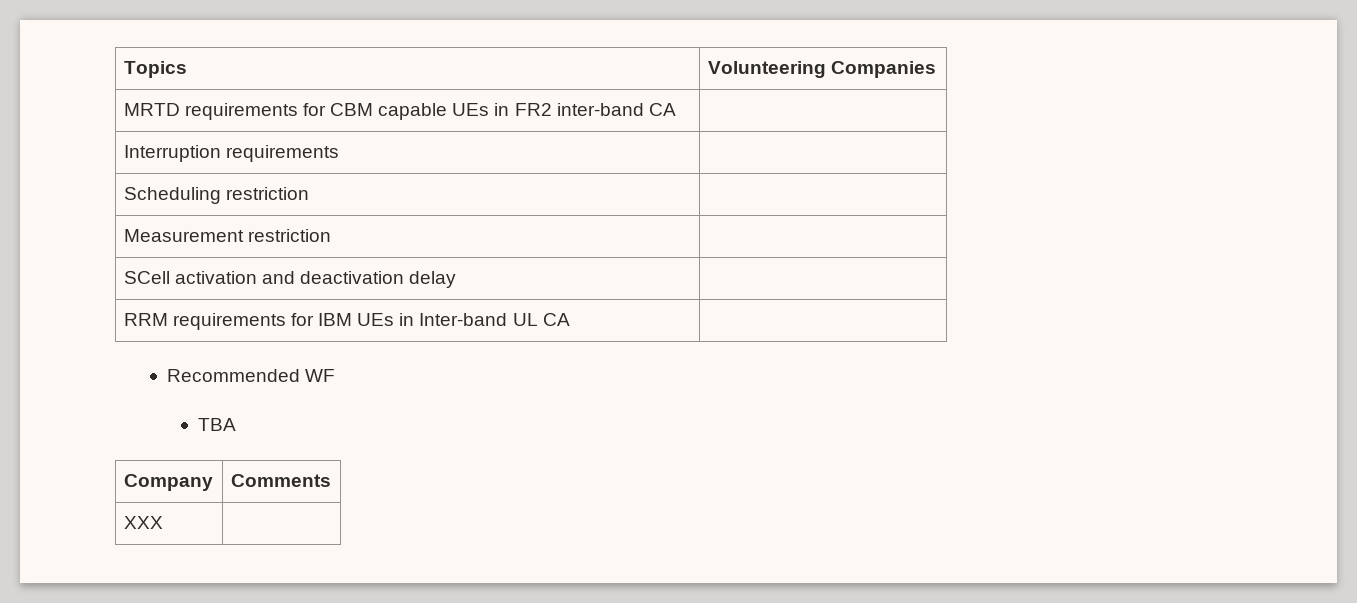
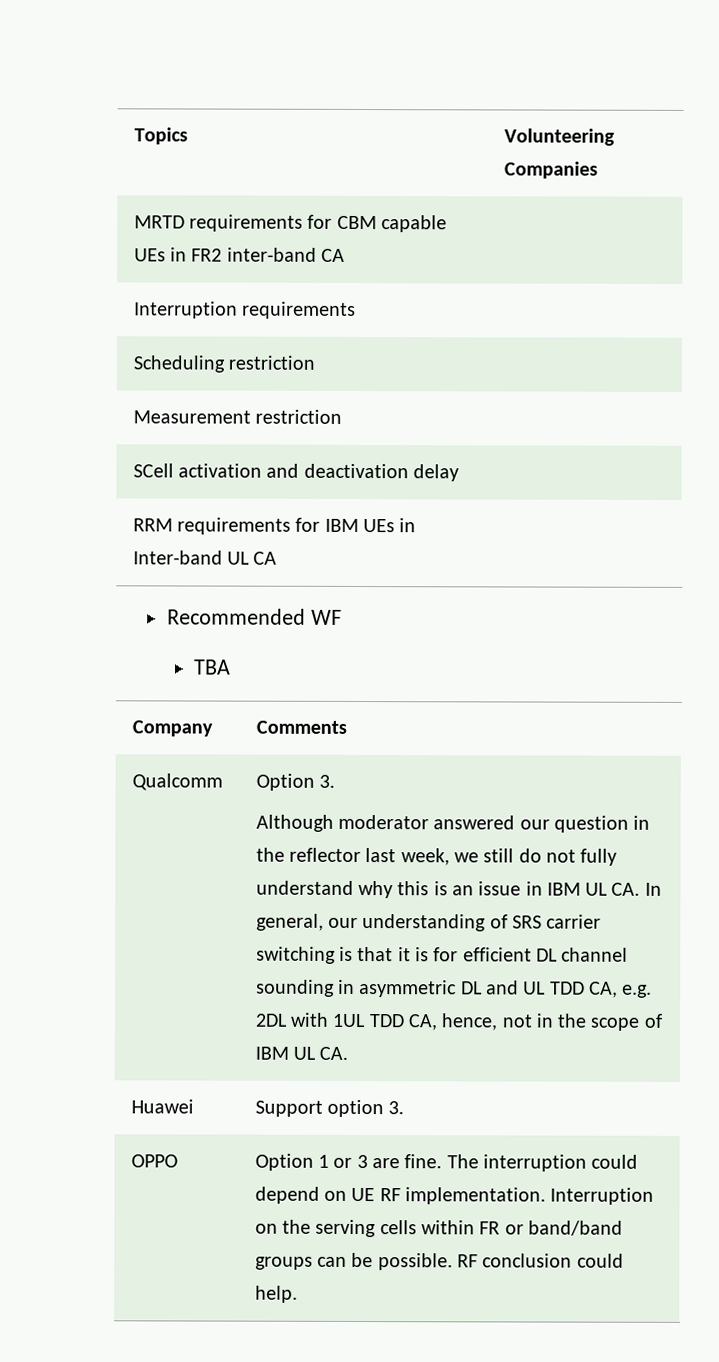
- XXX
+ Qualcomm | Option 3.
+ Although moderator answered our question in the reflector last week, we still do not fully understand why this is an issue in IBM UL CA. In general, our understanding of SRS carrier switching is that it is for efficient DL channel sounding in asymmetric DL and UL TDD CA, e.g. 2DL with 1UL TDD CA, hence, not in the scope of IBM UL CA.
+ Huawei | Support option 3.
+ OPPO | Option 1 or 3 are fine. The interruption could depend on UE RF implementation. Interruption on the serving cells within FR or band/band groups can be possible. RF conclusion could help.

